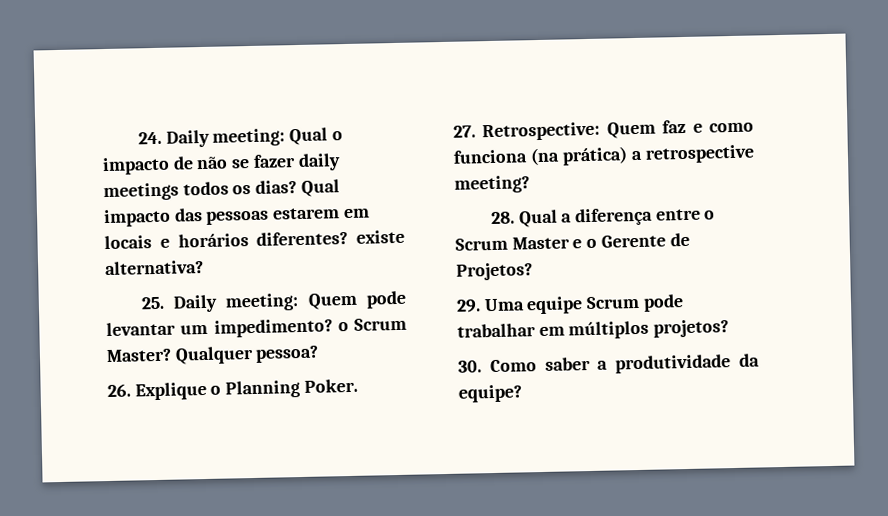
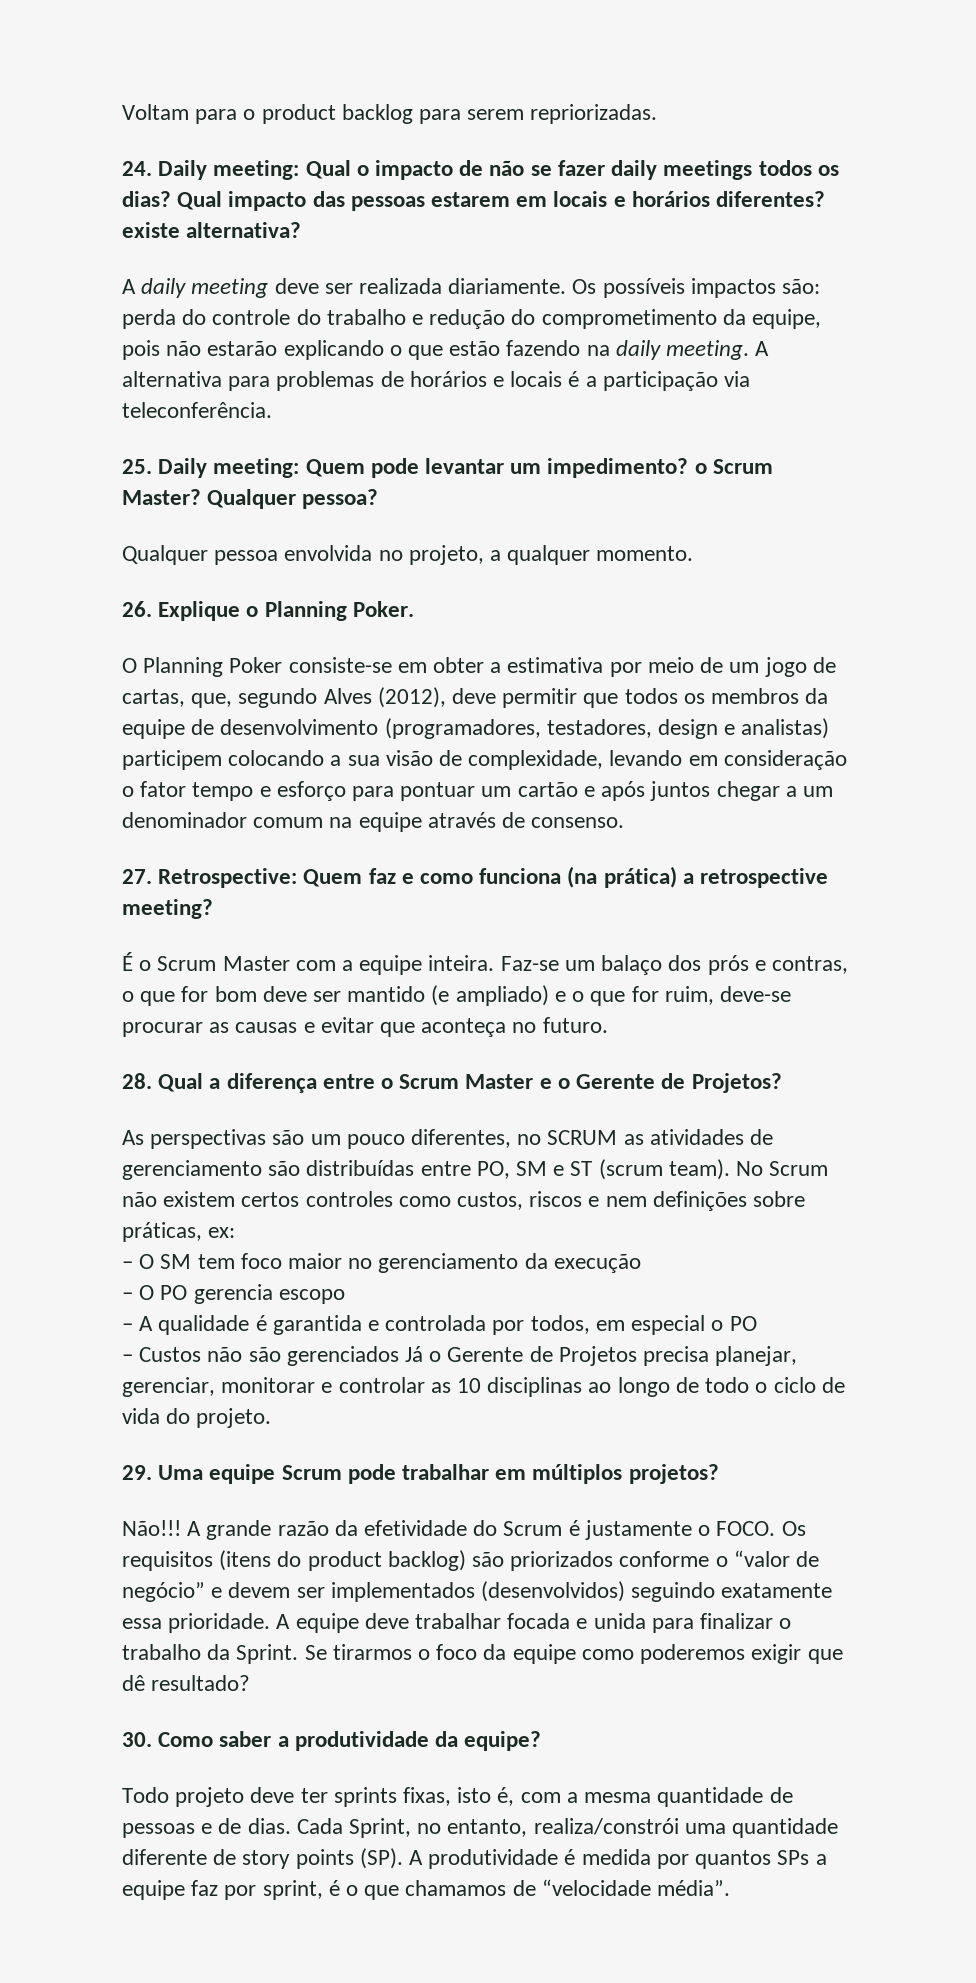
+ Voltam para o product backlog para serem repriorizadas.
+ A daily meeting deve ser realizada diariamente. Os possíveis impactos são: perda do controle do trabalho e redução do comprometimento da equipe, pois não estarão explicando o que estão fazendo na daily meeting. A alternativa para problemas de horários e locais é a participação via teleconferência.
+ Qualquer pessoa envolvida no projeto, a qualquer momento.
+ O Planning Poker consiste-se em obter a estimativa por meio de um jogo de cartas, que, segundo Alves (2012), deve permitir que todos os membros da equipe de desenvolvimento (programadores, testadores, design e analistas) participem colocando a sua visão de complexidade, levando em consideração o fator tempo e esforço para pontuar um cartão e após juntos chegar a um denominador comum na equipe através de consenso.
+ É o Scrum Master com a equipe inteira. Faz-se um balaço dos prós e contras, o que for bom deve ser mantido (e ampliado) e o que for ruim, deve-se procurar as causas e evitar que aconteça no futuro.
+ As perspectivas são um pouco diferentes, no SCRUM as atividades de gerenciamento são distribuídas entre PO, SM e ST (scrum team). No Scrum não existem certos controles como custos, riscos e nem definições sobre práticas, ex:
+ – O SM tem foco maior no gerenciamento da execução
+ – O PO gerencia escopo
+ – A qualidade é garantida e controlada por todos, em especial o PO
+ – Custos não são gerenciados Já o Gerente de Projetos precisa planejar, gerenciar, monitorar e controlar as 10 disciplinas ao longo de todo o ciclo de vida do projeto.
+ Não!!! A grande razão da efetividade do Scrum é justamente o FOCO. Os requisitos (itens do product backlog) são priorizados conforme o “valor de negócio” e devem ser implementados (desenvolvidos) seguindo exatamente essa prioridade. A equipe deve trabalhar focada e unida para finalizar o trabalho da Sprint. Se tirarmos o foco da equipe como poderemos exigir que dê resultado?
+ Todo projeto deve ter sprints fixas, isto é, com a mesma quantidade de pessoas e de dias. Cada Sprint, no entanto, realiza/constrói uma quantidade diferente de story points (SP). A produtividade é medida por quantos SPs a equipe faz por sprint, é o que chamamos de “velocidade média”.

